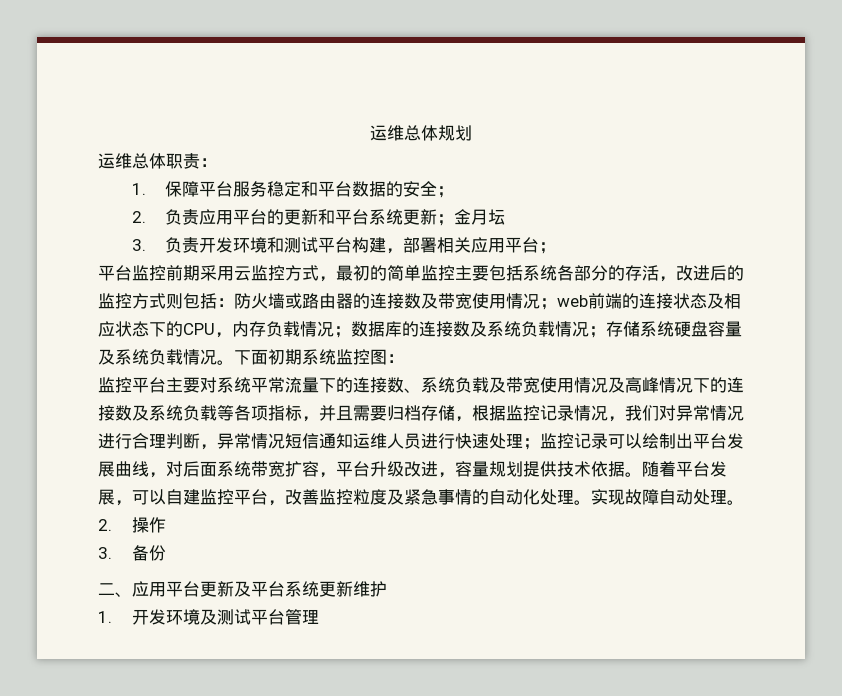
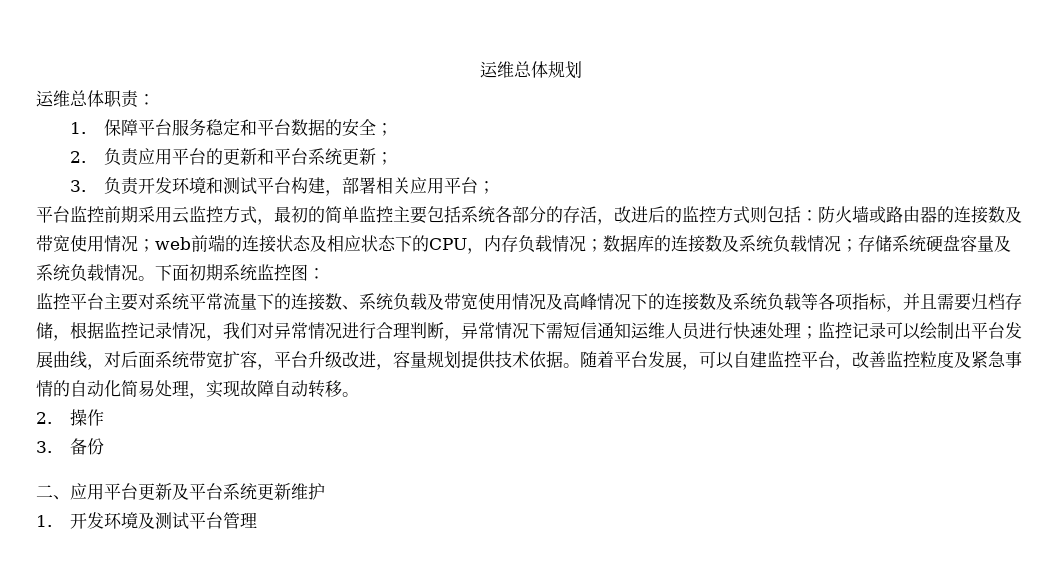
- 2.负责应用平台的更新和平台系统更新；金月坛
+ 2.负责应用平台的更新和平台系统更新；
- 监控平台主要对系统平常流量下的连接数、系统负载及带宽使用情况及高峰情况下的连接数及系统负载等各项指标，并且需要归档存储，根据监控记录情况，我们对异常情况进行合理判断，异常情况短信通知运维人员进行快速处理；
+ 监控平台主要对系统平常流量下的连接数、系统负载及带宽使用情况及高峰情况下的连接数及系统负载等各项指标，并且需要归档存储，根据监控记录情况，我们对异常情况进行合理判断，异常情况下需短信通知运维人员进行快速处理；
- 随着平台发展，可以自建监控平台，改善监控粒度及紧急事情的自动化处理。实现故障自动处理。
+ 随着平台发展，可以自建监控平台，改善监控粒度及紧急事情的自动化简易处理，实现故障自动转移。

